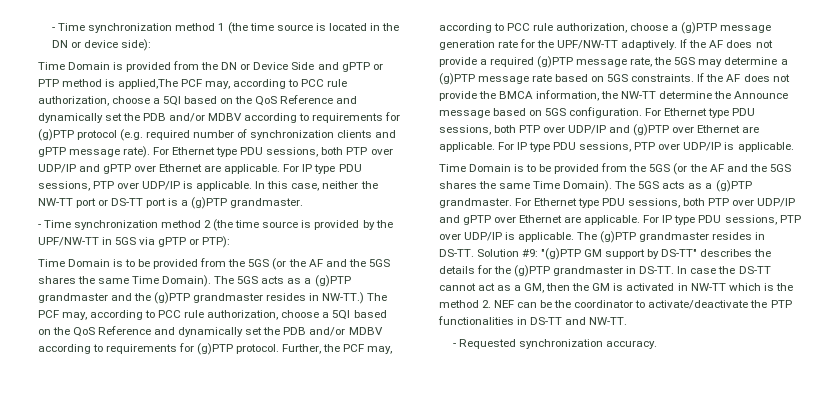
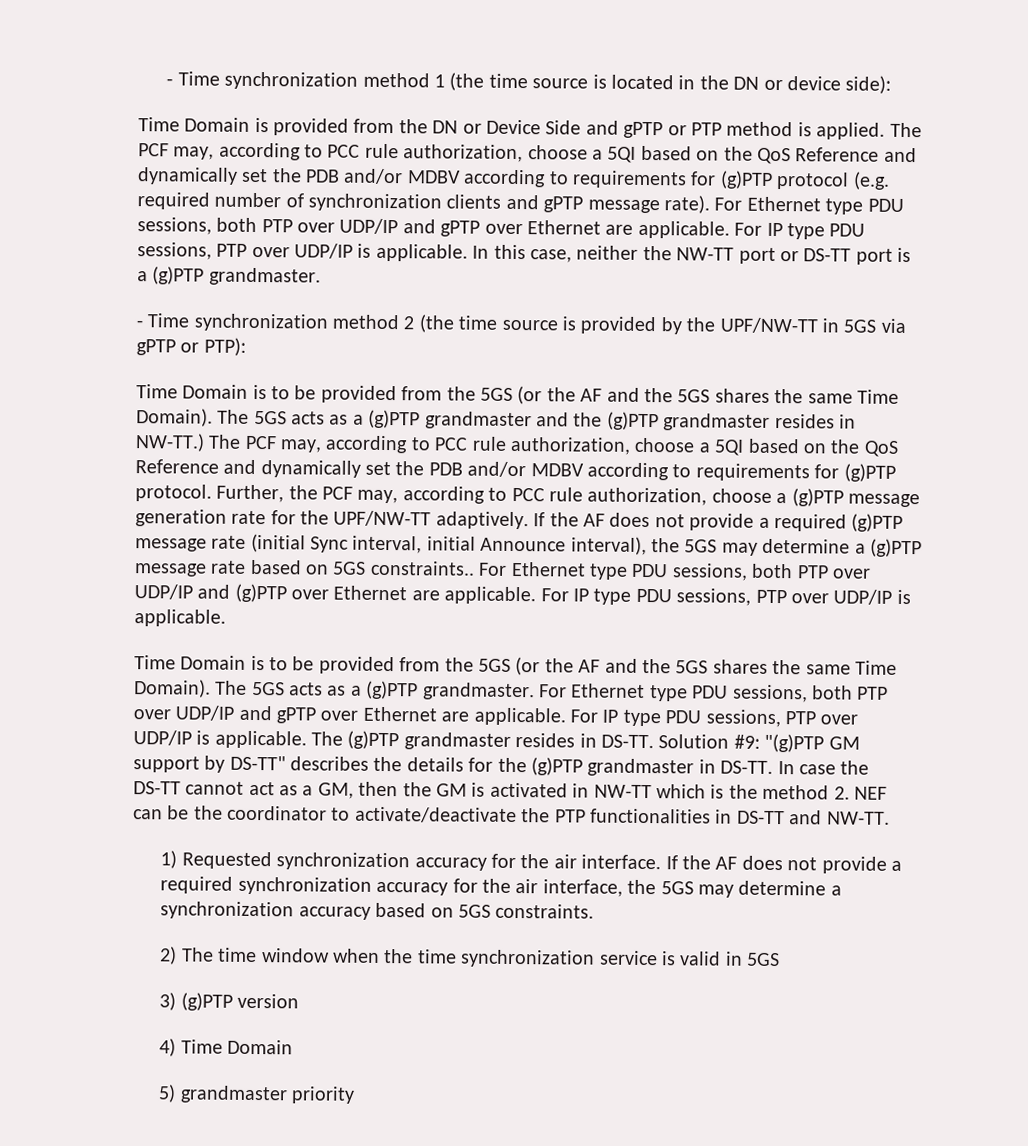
- Time Domain is provided from the DN or Device Side and gPTP or PTP method is applied,The PCF may, according to PCC rule authorization, choose a 5QI based on the QoS Reference and dynamically set the PDB and/or MDBV according to requirements for (g)PTP protocol (e.g. required number of synchronization clients and gPTP message rate).
+ Time Domain is provided from the DN or Device Side and gPTP or PTP method is applied. The PCF may, according to PCC rule authorization, choose a 5QI based on the QoS Reference and dynamically set the PDB and/or MDBV according to requirements for (g)PTP protocol (e.g. required number of synchronization clients and gPTP message rate).
- If the AF does not provide a required (g)PTP message rate, the 5GS may determine a (g)PTP message rate based on 5GS constraints. If the AF does not provide the BMCA information, the NW-TT determine the Announce message based on 5GS configuration.
+ If the AF does not provide a required (g)PTP message rate (initial Sync interval, initial Announce interval), the 5GS may determine a (g)PTP message rate based on 5GS constraints..
- - Requested synchronization accuracy.
+ 1) Requested synchronization accuracy for the air interface. If the AF does not provide a required synchronization accuracy for the air interface, the 5GS may determine a synchronization accuracy based on 5GS constraints.
+ 2) The time window when the time synchronization service is valid in 5GS
+ 3) (g)PTP version
+ 4) Time Domain
+ 5) grandmaster priority

